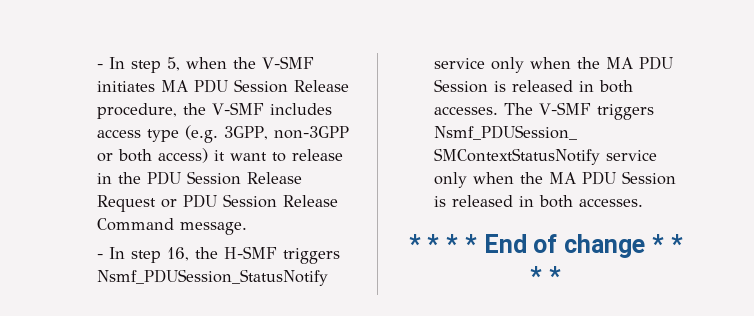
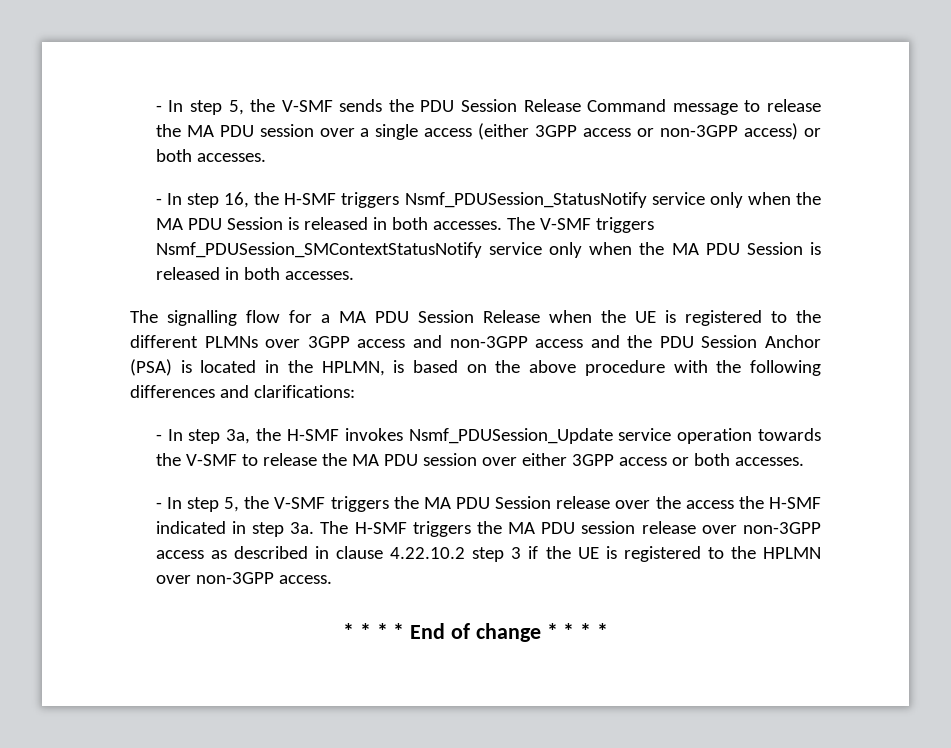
- - In step 5, when the V-SMF initiates MA PDU Session Release procedure, the V-SMF includes access type (e.g. 3GPP, non-3GPP or both access) it want to release in the PDU Session Release Request or PDU Session Release Command message.
+ - In step 5, the V-SMF sends the PDU Session Release Command message to release the MA PDU session over a single access (either 3GPP access or non-3GPP access) or both accesses.
+ The signalling flow for a MA PDU Session Release when the UE is registered to the different PLMNs over 3GPP access and non-3GPP access and the PDU Session Anchor (PSA) is located in the HPLMN, is based on the above procedure with the following differences and clarifications:
+ - In step 3a, the H-SMF invokes Nsmf_PDUSession_Update service operation towards the V-SMF to release the MA PDU session over either 3GPP access or both accesses.
+ - In step 5, the V-SMF triggers the MA PDU Session release over the access the H-SMF indicated in step 3a. The H-SMF triggers the MA PDU session release over non-3GPP access as described in clause 4.22.10.2 step 3 if the UE is registered to the HPLMN over non-3GPP access.

